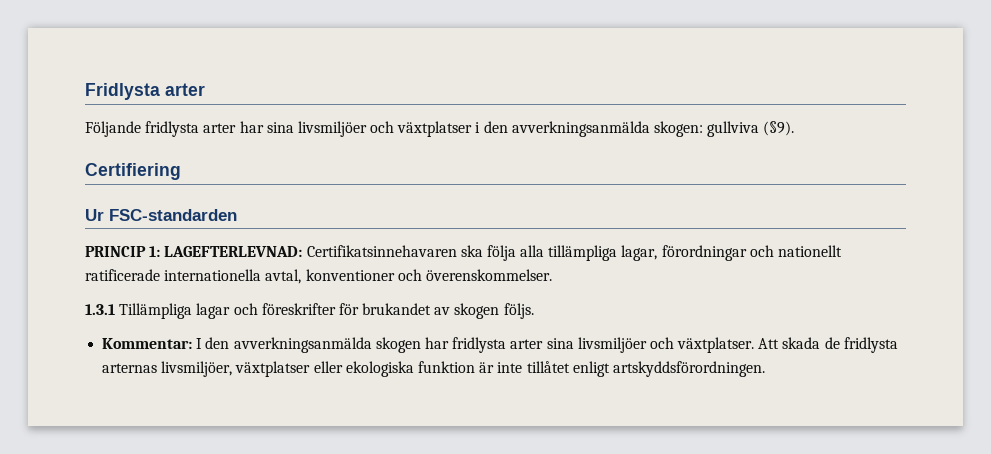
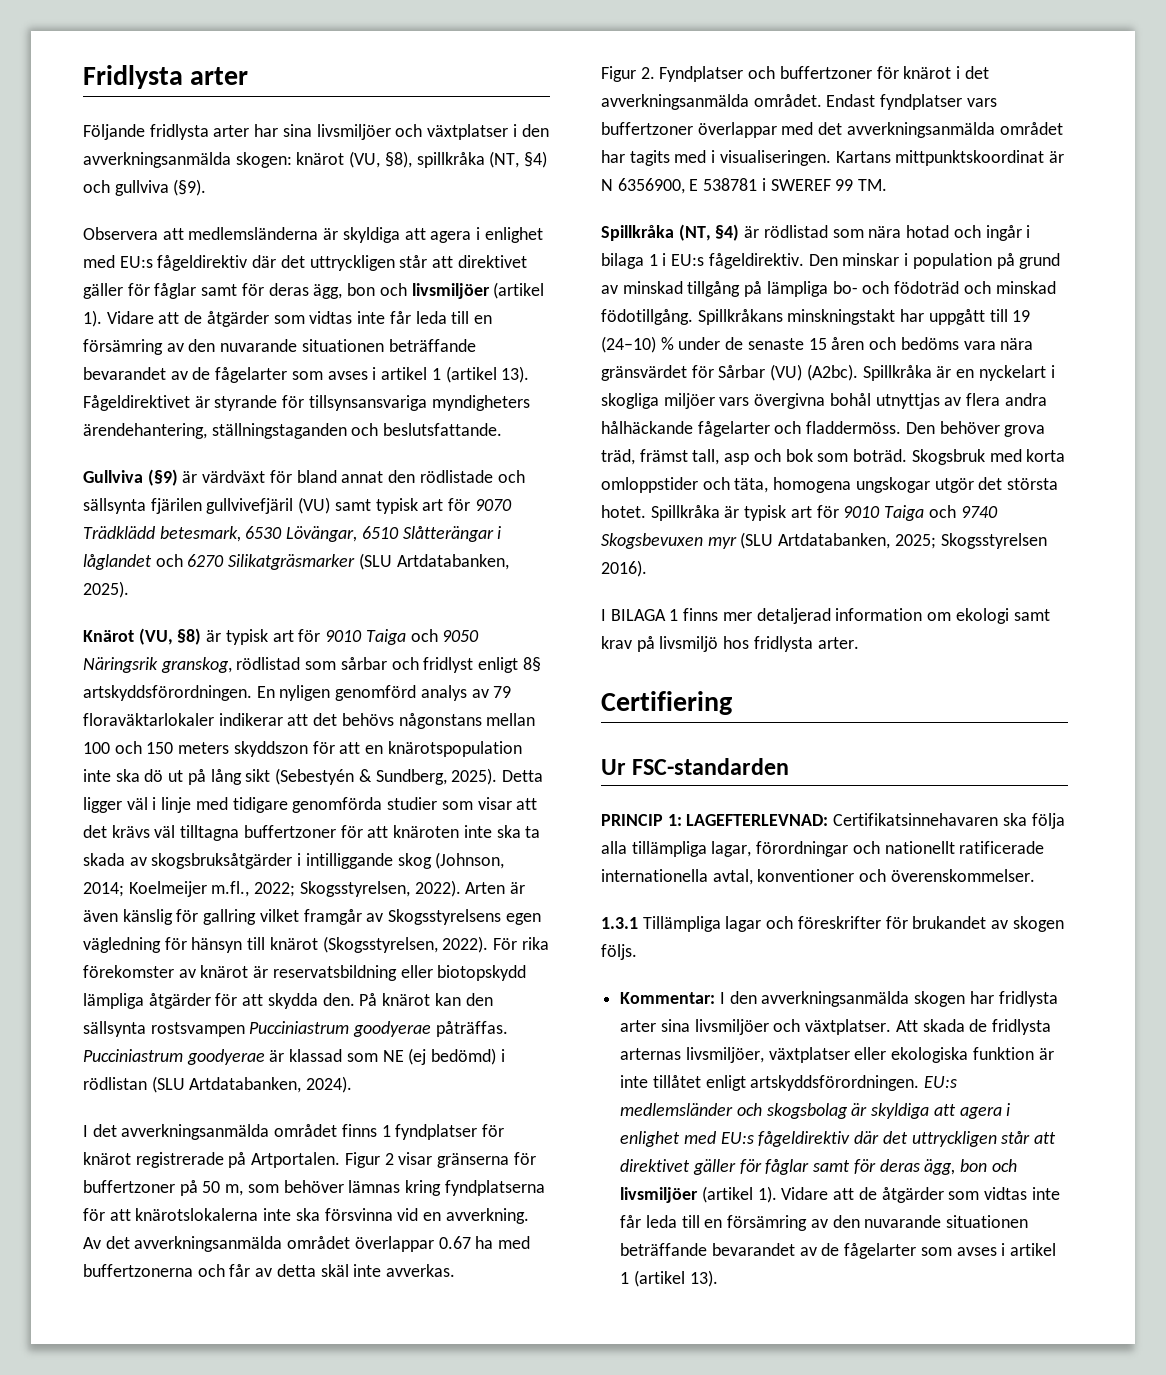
- Följande fridlysta arter har sina livsmiljöer och växtplatser i den avverkningsanmälda skogen: gullviva (§9).
+ Följande fridlysta arter har sina livsmiljöer och växtplatser i den avverkningsanmälda skogen: knärot (VU, §8), spillkråka (NT, §4) och gullviva (§9).
+ Observera att medlemsländerna är skyldiga att agera i enlighet med EU:s fågeldirektiv där det uttryckligen står att direktivet gäller för fåglar samt för deras ägg, bon och livsmiljöer (artikel 1). Vidare att de åtgärder som vidtas inte får leda till en försämring av den nuvarande situationen beträffande bevarandet av de fågelarter som avses i artikel 1 (artikel 13). Fågeldirektivet är styrande för tillsynsansvariga myndigheters ärendehantering, ställningstaganden och beslutsfattande.
+ Gullviva (§9) är värdväxt för bland annat den rödlistade och sällsynta fjärilen gullvivefjäril (VU) samt typisk art för 9070 Trädklädd betesmark, 6530 Lövängar, 6510 Slåtterängar i låglandet och 6270 Silikatgräsmarker (SLU Artdatabanken, 2025).
+ Knärot (VU, §8) är typisk art för 9010 Taiga och 9050 Näringsrik granskog, rödlistad som sårbar och fridlyst enligt 8§ artskyddsförordningen. En nyligen genomförd analys av 79 floraväktarlokaler indikerar att det behövs någonstans mellan 100 och 150 meters skyddszon för att en knärotspopulation inte ska dö ut på lång sikt (Sebestyén & Sundberg, 2025). Detta ligger väl i linje med tidigare genomförda studier som visar att det krävs väl tilltagna buffertzoner för att knäroten inte ska ta skada av skogsbruksåtgärder i intilliggande skog (Johnson, 2014; Koelmeijer m.fl., 2022; Skogsstyrelsen, 2022). Arten är även känslig för gallring vilket framgår av Skogsstyrelsens egen vägledning för hänsyn till knärot (Skogsstyrelsen, 2022). För rika förekomster av knärot är reservatsbildning eller biotopskydd lämpliga åtgärder för att skydda den. På knärot kan den sällsynta rostsvampen Pucciniastrum goodyerae påträffas. Pucciniastrum goodyerae är klassad som NE (ej bedömd) i rödlistan (SLU Artdatabanken, 2024).
+ I det avverkningsanmälda området finns 1 fyndplatser för knärot registrerade på Artportalen. Figur 2 visar gränserna för buffertzoner på 50 m, som behöver lämnas kring fyndplatserna för att knärotslokalerna inte ska försvinna vid en avverkning. Av det avverkningsanmälda området överlappar 0.67 ha med buffertzonerna och får av detta skäl inte avverkas.
+ Figur 2. Fyndplatser och buffertzoner för knärot i det avverkningsanmälda området. Endast fyndplatser vars buffertzoner överlappar med det avverkningsanmälda området har tagits med i visualiseringen. Kartans mittpunktskoordinat är N 6356900, E 538781 i SWEREF 99 TM.
+ Spillkråka (NT, §4) är rödlistad som nära hotad och ingår i bilaga 1 i EU:s fågeldirektiv. Den minskar i population på grund av minskad tillgång på lämpliga bo- och födoträd och minskad födotillgång. Spillkråkans minskningstakt har uppgått till 19 (24–10) % under de senaste 15 åren och bedöms vara nära gränsvärdet för Sårbar (VU) (A2bc). Spillkråka är en nyckelart i skogliga miljöer vars övergivna bohål utnyttjas av flera andra hålhäckande fågelarter och fladdermöss. Den behöver grova träd, främst tall, asp och bok som boträd. Skogsbruk med korta omloppstider och täta, homogena ungskogar utgör det största hotet. Spillkråka är typisk art för 9010 Taiga och 9740 Skogsbevuxen myr (SLU Artdatabanken, 2025; Skogsstyrelsen 2016).
+ I BILAGA 1 finns mer detaljerad information om ekologi samt krav på livsmiljö hos fridlysta arter.
+ EU:s medlemsländer och skogsbolag är skyldiga att agera i enlighet med EU:s fågeldirektiv där det uttryckligen står att direktivet gäller för fåglar samt för deras ägg, bon och livsmiljöer (artikel 1). Vidare att de åtgärder som vidtas inte får leda till en försämring av den nuvarande situationen beträffande bevarandet av de fågelarter som avses i artikel 1 (artikel 13).

